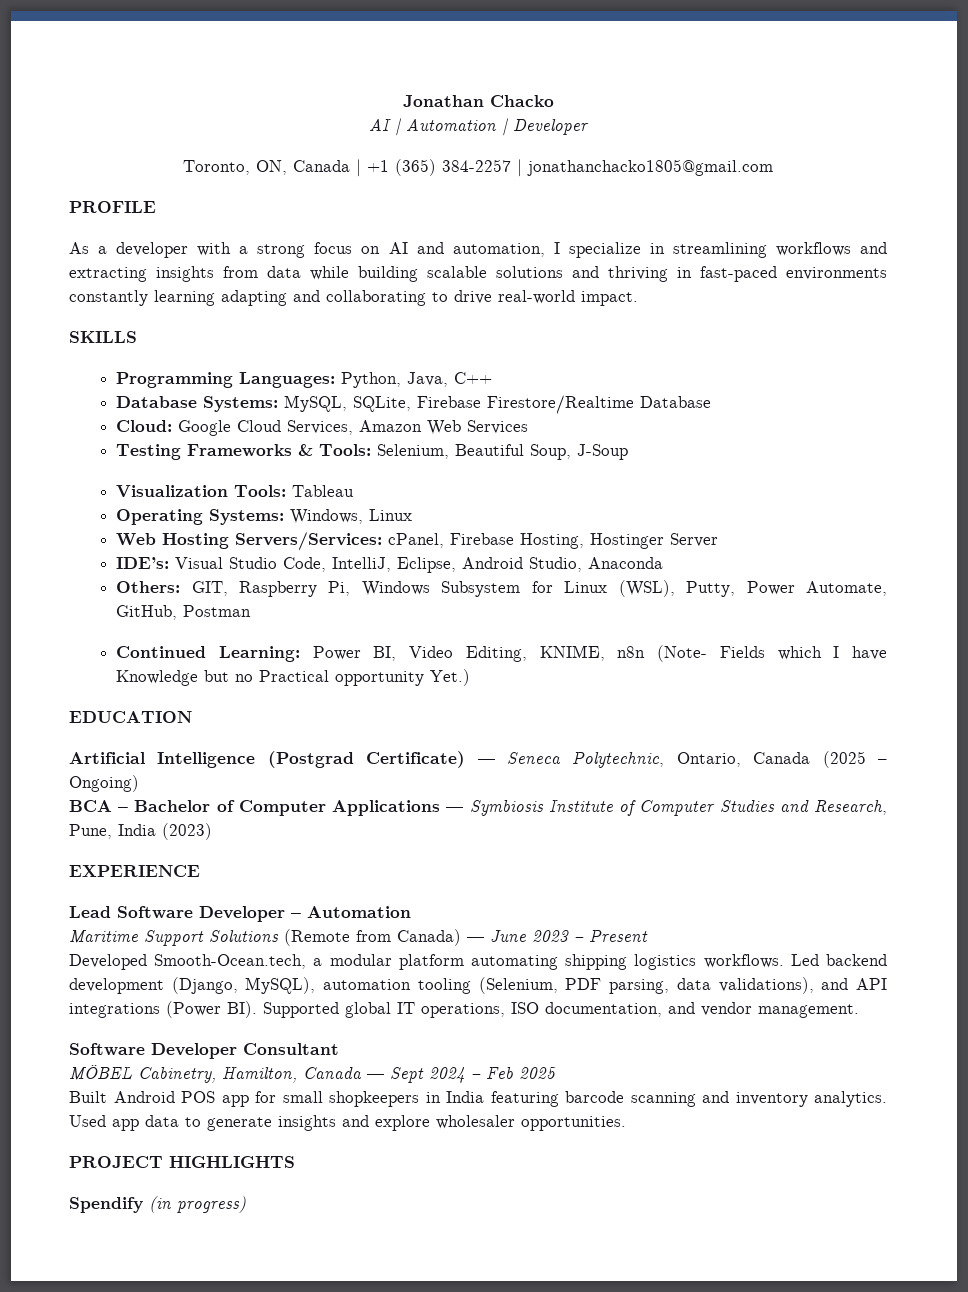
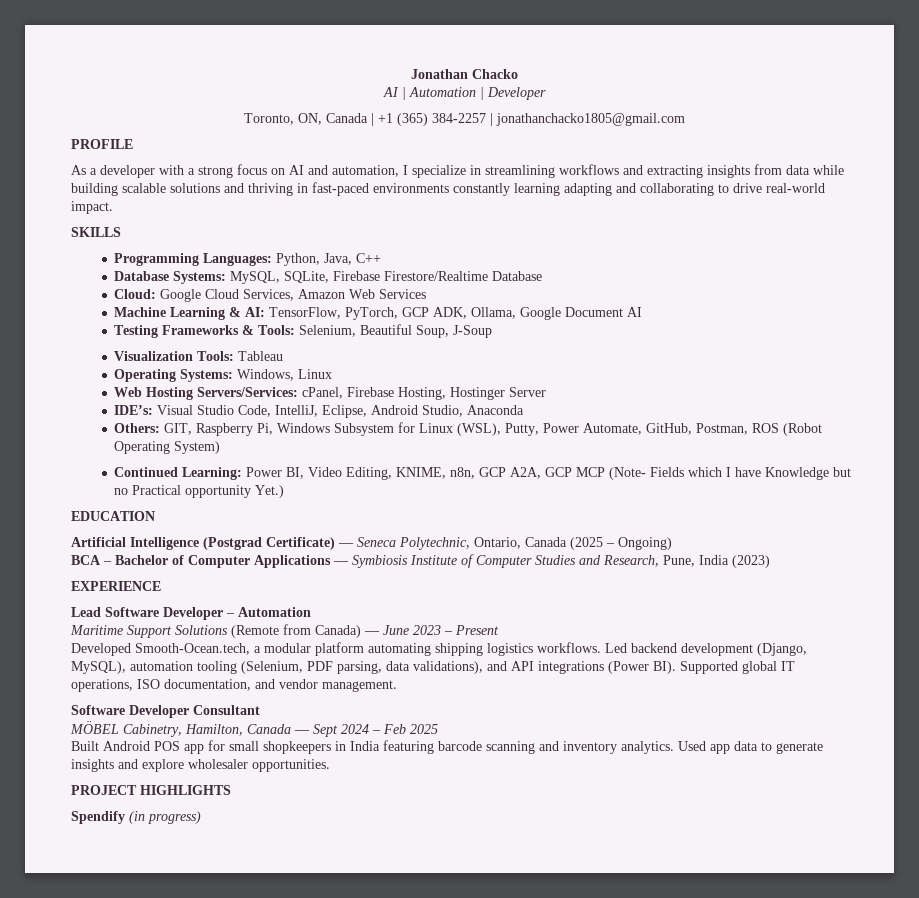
+ Machine Learning & AI: TensorFlow, PyTorch, GCP ADK, Ollama, Google Document AI
- Others: GIT, Raspberry Pi, Windows Subsystem for Linux (WSL), Putty, Power Automate, GitHub, Postman
+ Others: GIT, Raspberry Pi, Windows Subsystem for Linux (WSL), Putty, Power Automate, GitHub, Postman, ROS (Robot Operating System)
- Continued Learning: Power BI, Video Editing, KNIME, n8n (Note- Fields which I have Knowledge but no Practical opportunity Yet.)
+ Continued Learning: Power BI, Video Editing, KNIME, n8n, GCP A2A, GCP MCP (Note- Fields which I have Knowledge but no Practical opportunity Yet.)

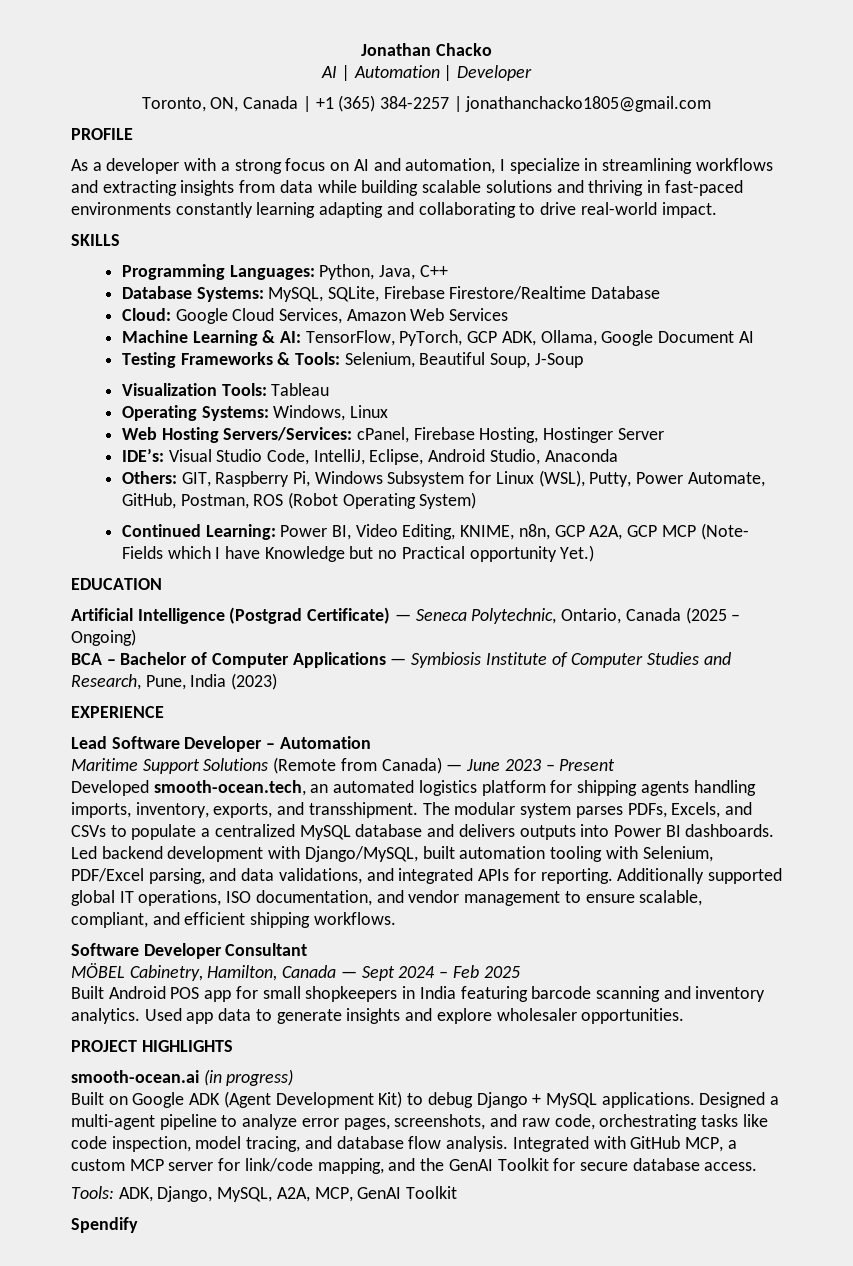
- Developed Smooth-Ocean.tech, a modular platform automating shipping logistics workflows. Led backend development (Django, MySQL), automation tooling (Selenium, PDF parsing, data validations), and API integrations (Power BI). Supported global IT operations, ISO documentation, and vendor management.
+ Developed smooth-ocean.tech, an automated logistics platform for shipping agents handling imports, inventory, exports, and transshipment. The modular system parses PDFs, Excels, and CSVs to populate a centralized MySQL database and delivers outputs into Power BI dashboards. Led backend development with Django/MySQL, built automation tooling with Selenium, PDF/Excel parsing, and data validations, and integrated APIs for reporting. Additionally supported global IT operations, ISO documentation, and vendor management to ensure scalable, compliant, and efficient shipping workflows.
- Spendify (in progress)
+ smooth-ocean.ai (in progress)
+ Built on Google ADK (Agent Development Kit) to debug Django + MySQL applications. Designed a multi-agent pipeline to analyze error pages, screenshots, and raw code, orchestrating tasks like code inspection, model tracing, and database flow analysis. Integrated with GitHub MCP, a custom MCP server for link/code mapping, and the GenAI Toolkit for secure database access.
+ Tools: ADK, Django, MySQL, A2A, MCP, GenAI Toolkit
+ Spendify

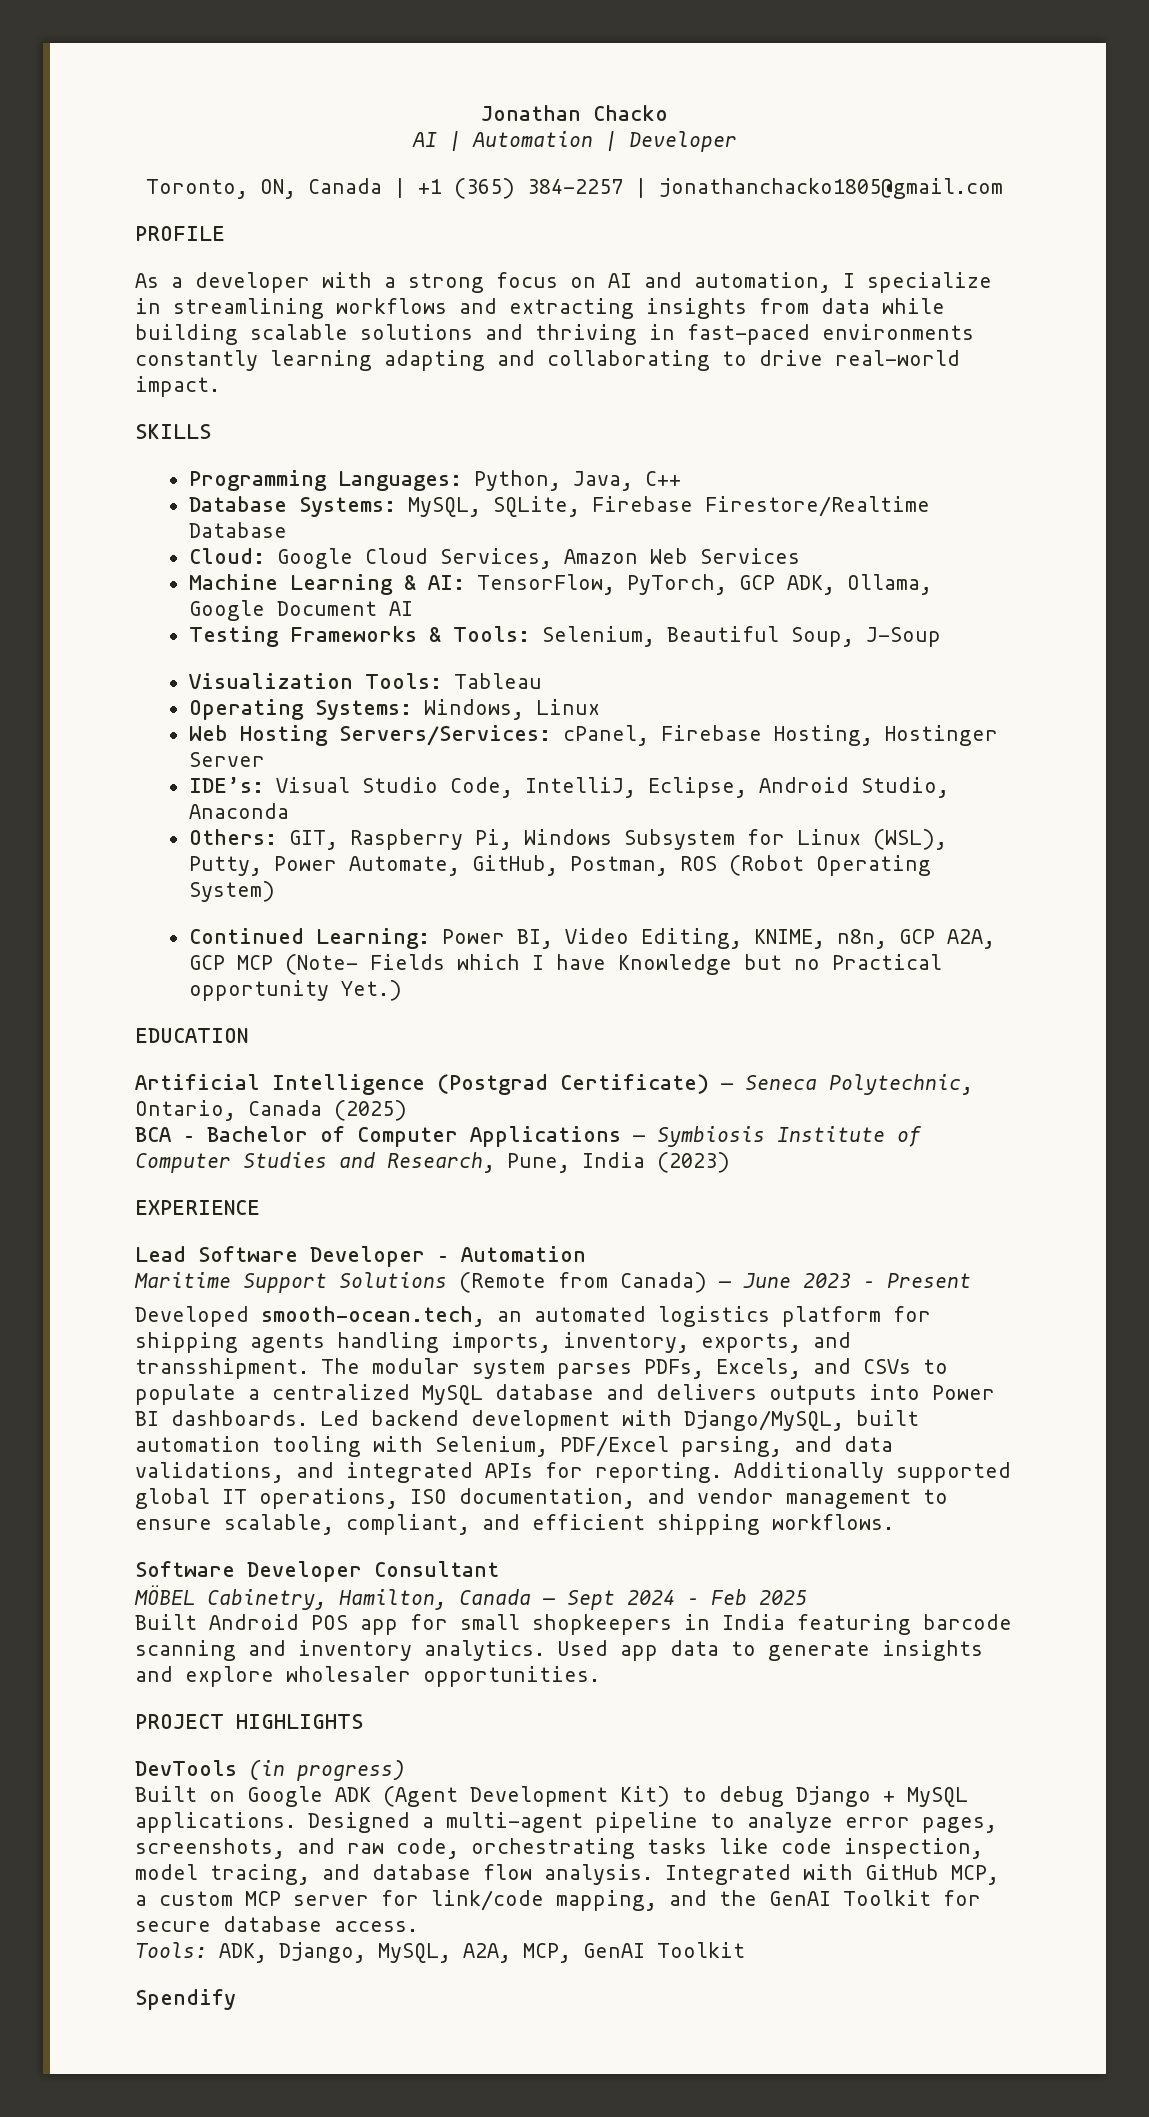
- Artificial Intelligence (Postgrad Certificate) — Seneca Polytechnic, Ontario, Canada (2025 – Ongoing)
+ Artificial Intelligence (Postgrad Certificate) — Seneca Polytechnic, Ontario, Canada (2025)
- smooth-ocean.ai (in progress)
+ DevTools (in progress)

